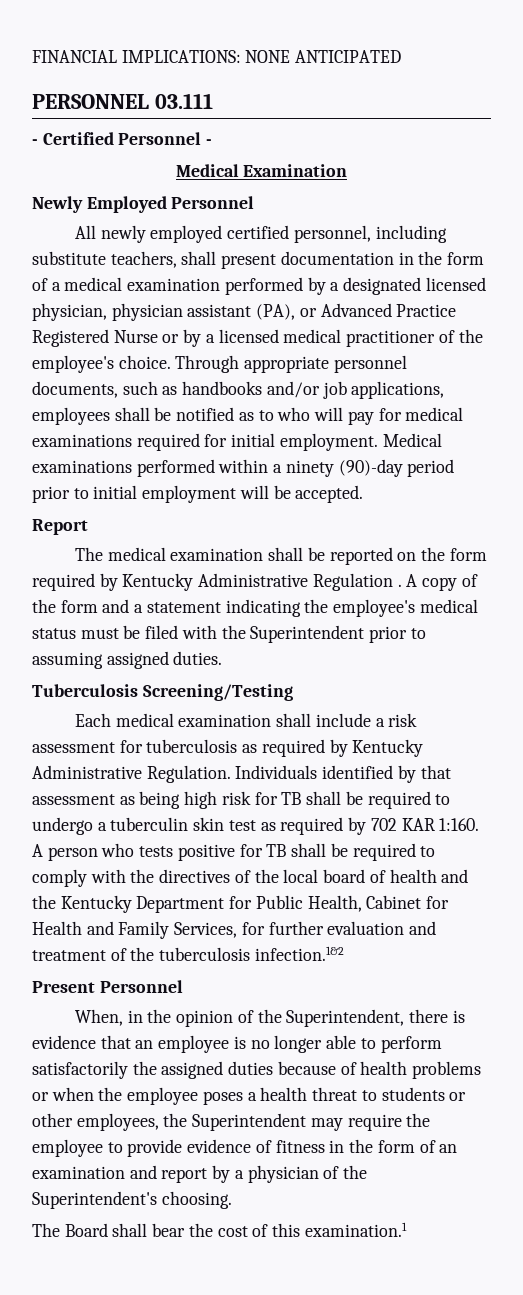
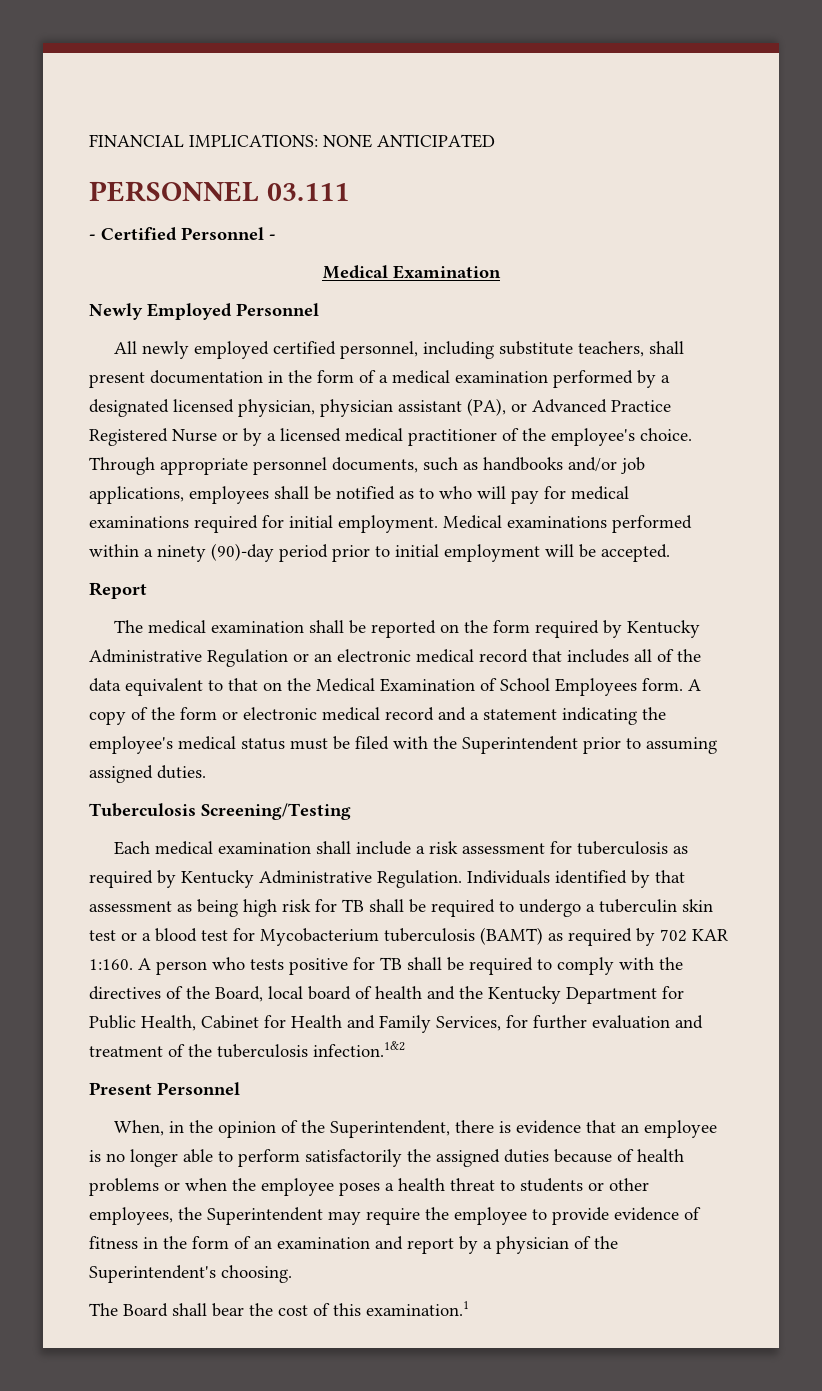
- The medical examination shall be reported on the form required by Kentucky Administrative Regulation .
+ The medical examination shall be reported on the form required by Kentucky Administrative Regulation or an electronic medical record that includes all of the data equivalent to that on the Medical Examination of School Employees form.
- A copy of the form and a statement indicating the employee's medical status must be filed with the Superintendent prior to assuming assigned duties.
+ A copy of the form or electronic medical record and a statement indicating the employee's medical status must be filed with the Superintendent prior to assuming assigned duties.
- Individuals identified by that assessment as being high risk for TB shall be required to undergo a tuberculin skin test as required by 702 KAR 1:160.
+ Individuals identified by that assessment as being high risk for TB shall be required to undergo a tuberculin skin test or a blood test for Mycobacterium tuberculosis (BAMT) as required by 702 KAR 1:160.
- A person who tests positive for TB shall be required to comply with the directives of the local board of health and the Kentucky Department for Public Health, Cabinet for Health and Family Services, for further evaluation and treatment of the tuberculosis infection.1&2
+ A person who tests positive for TB shall be required to comply with the directives of the Board, local board of health and the Kentucky Department for Public Health, Cabinet for Health and Family Services, for further evaluation and treatment of the tuberculosis infection.1&2

